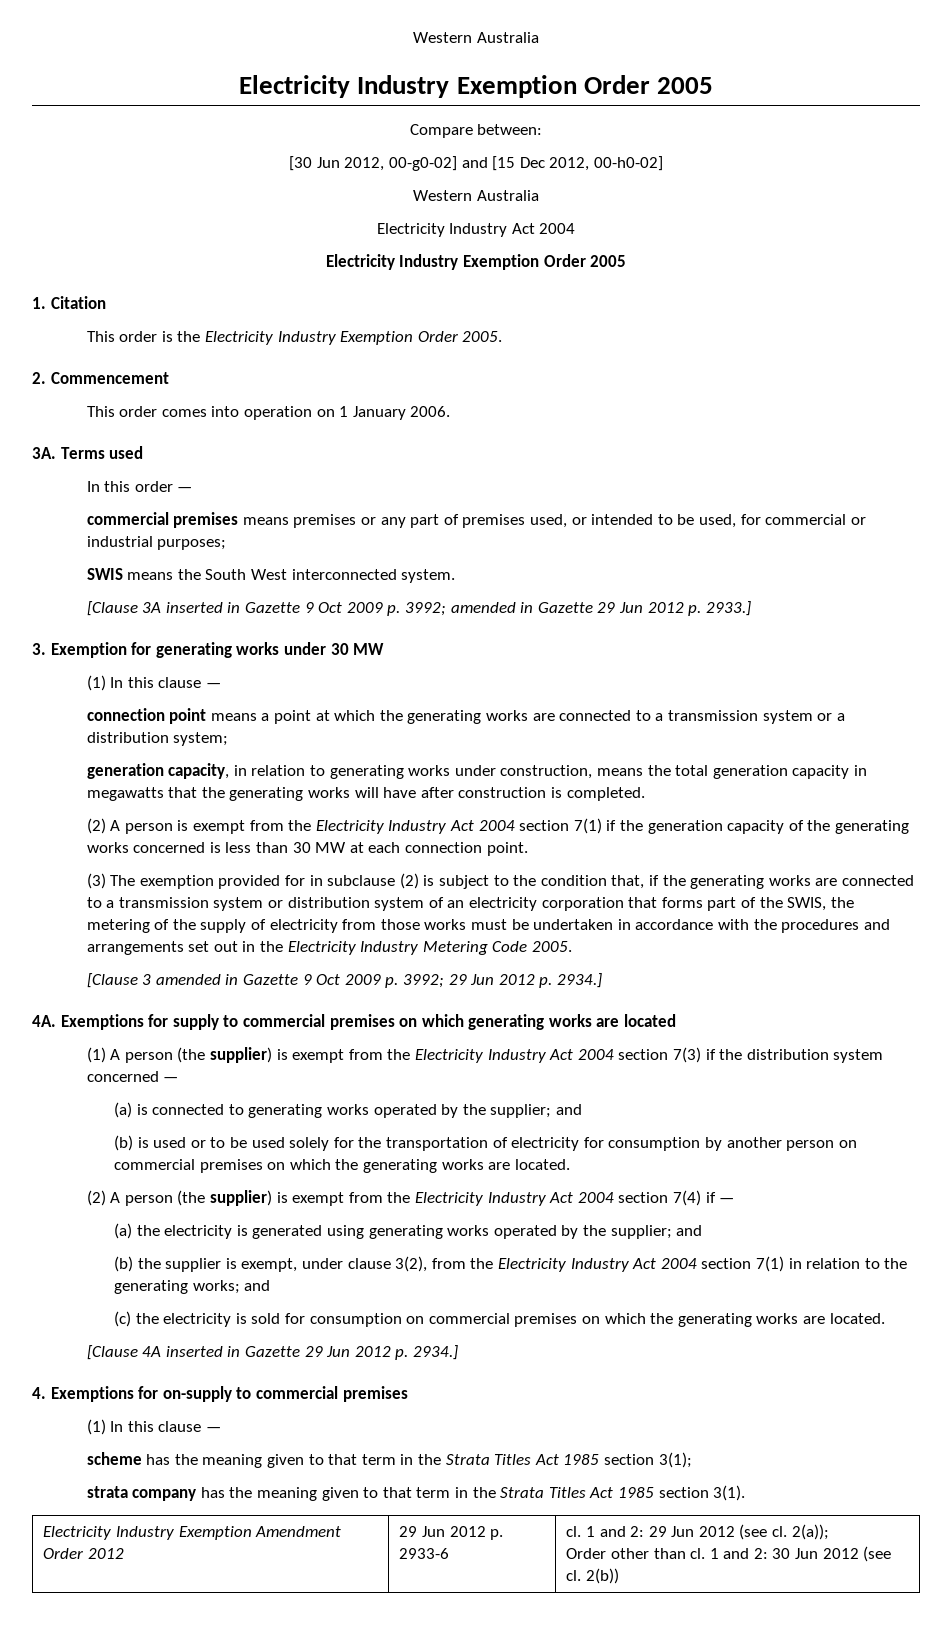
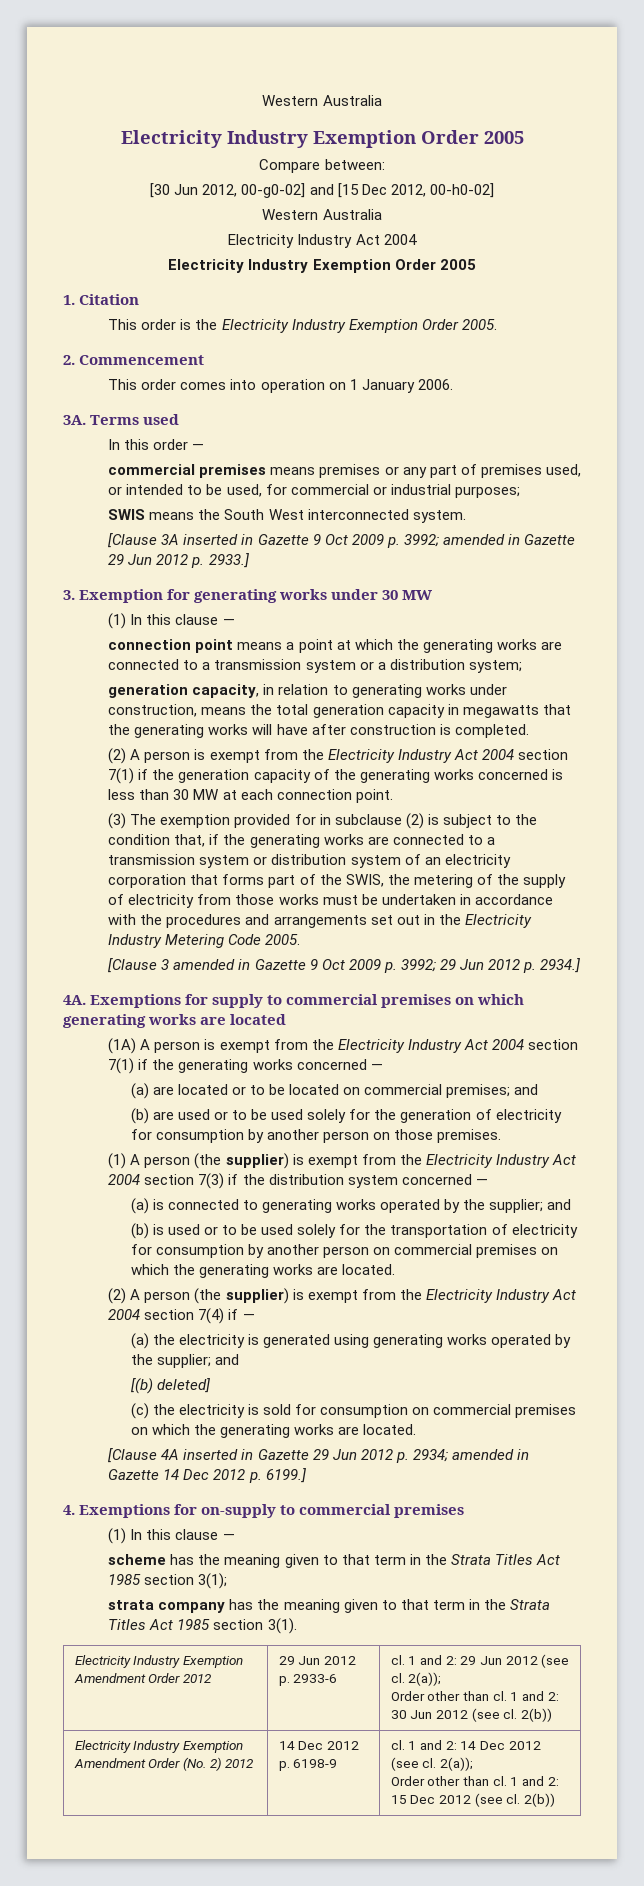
+ (1A) A person is exempt from the Electricity Industry Act 2004 section 7(1) if the generating works concerned —
+ (a) are located or to be located on commercial premises; and
+ (b) are used or to be used solely for the generation of electricity for consumption by another person on those premises.
- (b) the supplier is exempt, under clause 3(2), from the Electricity Industry Act 2004 section 7(1) in relation to the generating works; and
+ [(b) deleted]
- [Clause 4A inserted in Gazette 29 Jun 2012 p. 2934.]
+ [Clause 4A inserted in Gazette 29 Jun 2012 p. 2934; amended in Gazette 14 Dec 2012 p. 6199.]
+ Electricity Industry Exemption Amendment Order (No. 2) 2012 | 14 Dec 2012 p. 6198-9 | cl. 1 and 2: 14 Dec 2012 (see cl. 2(a));
+ Order other than cl. 1 and 2: 15 Dec 2012 (see cl. 2(b))

